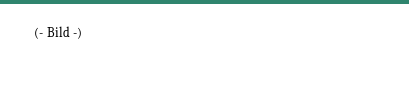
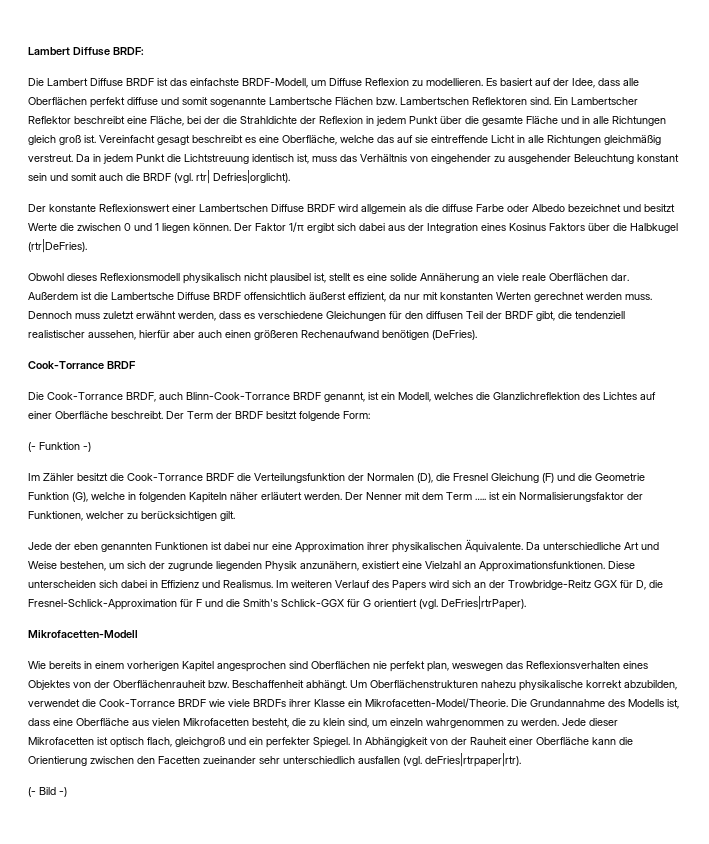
+ Lambert Diffuse BRDF:
+ Die Lambert Diffuse BRDF ist das einfachste BRDF-Modell, um Diffuse Reflexion zu modellieren. Es basiert auf der Idee, dass alle Oberflächen perfekt diffuse und somit sogenannte Lambertsche Flächen bzw. Lambertschen Reflektoren sind. Ein Lambertscher Reflektor beschreibt eine Fläche, bei der die Strahldichte der Reflexion in jedem Punkt über die gesamte Fläche und in alle Richtungen gleich groß ist. Vereinfacht gesagt beschreibt es eine Oberfläche, welche das auf sie eintreffende Licht in alle Richtungen gleichmäßig verstreut. Da in jedem Punkt die Lichtstreuung identisch ist, muss das Verhältnis von eingehender zu ausgehender Beleuchtung konstant sein und somit auch die BRDF (vgl. rtr| Defries|orglicht).
+ Der konstante Reflexionswert einer Lambertschen Diffuse BRDF wird allgemein als die diffuse Farbe oder Albedo bezeichnet und besitzt Werte die zwischen 0 und 1 liegen können. Der Faktor 1/π ergibt sich dabei aus der Integration eines Kosinus Faktors über die Halbkugel (rtr|DeFries).
+ Obwohl dieses Reflexionsmodell physikalisch nicht plausibel ist, stellt es eine solide Annäherung an viele reale Oberflächen dar. Außerdem ist die Lambertsche Diffuse BRDF offensichtlich äußerst effizient, da nur mit konstanten Werten gerechnet werden muss. Dennoch muss zuletzt erwähnt werden, dass es verschiedene Gleichungen für den diffusen Teil der BRDF gibt, die tendenziell realistischer aussehen, hierfür aber auch einen größeren Rechenaufwand benötigen (DeFries).
+ Cook-Torrance BRDF
+ Die Cook-Torrance BRDF, auch Blinn-Cook-Torrance BRDF genannt, ist ein Modell, welches die Glanzlichreflektion des Lichtes auf einer Oberfläche beschreibt. Der Term der BRDF besitzt folgende Form:
+ (- Funktion -)
+ Im Zähler besitzt die Cook-Torrance BRDF die Verteilungsfunktion der Normalen (D), die Fresnel Gleichung (F) und die Geometrie Funktion (G), welche in folgenden Kapiteln näher erläutert werden. Der Nenner mit dem Term ….. ist ein Normalisierungsfaktor der Funktionen, welcher zu berücksichtigen gilt.
+ Jede der eben genannten Funktionen ist dabei nur eine Approximation ihrer physikalischen Äquivalente. Da unterschiedliche Art und Weise bestehen, um sich der zugrunde liegenden Physik anzunähern, existiert eine Vielzahl an Approximationsfunktionen. Diese unterscheiden sich dabei in Effizienz und Realismus. Im weiteren Verlauf des Papers wird sich an der Trowbridge-Reitz GGX für D, die Fresnel-Schlick-Approximation für F und die Smith's Schlick-GGX für G orientiert (vgl. DeFries|rtrPaper).
+ Mikrofacetten-Modell
+ Wie bereits in einem vorherigen Kapitel angesprochen sind Oberflächen nie perfekt plan, weswegen das Reflexionsverhalten eines Objektes von der Oberflächenrauheit bzw. Beschaffenheit abhängt. Um Oberflächenstrukturen nahezu physikalische korrekt abzubilden, verwendet die Cook-Torrance BRDF wie viele BRDFs ihrer Klasse ein Mikrofacetten-Model/Theorie. Die Grundannahme des Modells ist, dass eine Oberfläche aus vielen Mikrofacetten besteht, die zu klein sind, um einzeln wahrgenommen zu werden. Jede dieser Mikrofacetten ist optisch flach, gleichgroß und ein perfekter Spiegel. In Abhängigkeit von der Rauheit einer Oberfläche kann die Orientierung zwischen den Facetten zueinander sehr unterschiedlich ausfallen (vgl. deFries|rtrpaper|rtr).

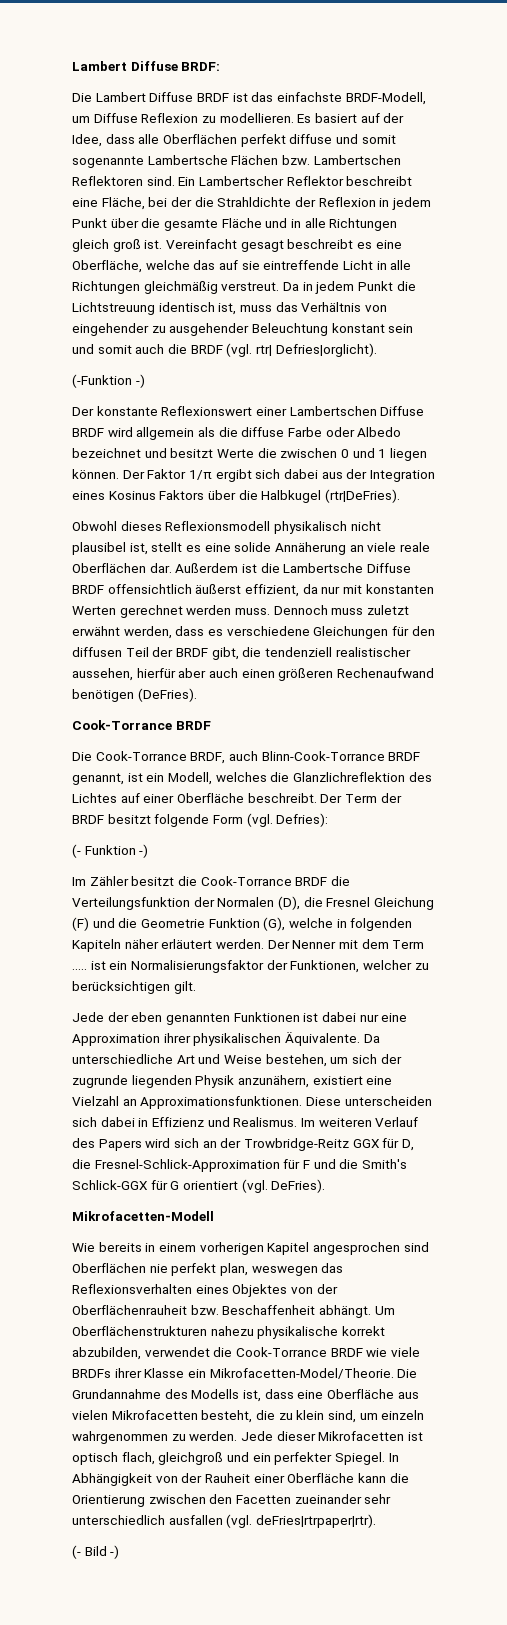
+ (-Funktion -)
- Der Term der BRDF besitzt folgende Form:
+ Der Term der BRDF besitzt folgende Form (vgl. Defries):
- Im weiteren Verlauf des Papers wird sich an der Trowbridge-Reitz GGX für D, die Fresnel-Schlick-Approximation für F und die Smith's Schlick-GGX für G orientiert (vgl. DeFries|rtrPaper).
+ Im weiteren Verlauf des Papers wird sich an der Trowbridge-Reitz GGX für D, die Fresnel-Schlick-Approximation für F und die Smith's Schlick-GGX für G orientiert (vgl. DeFries).

